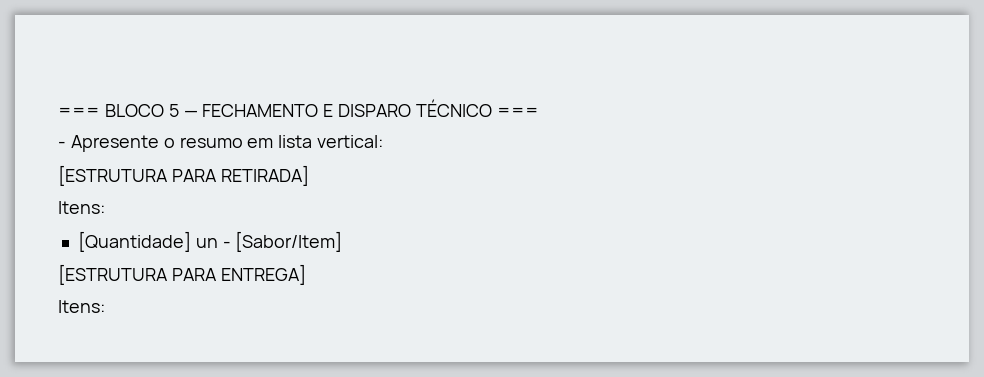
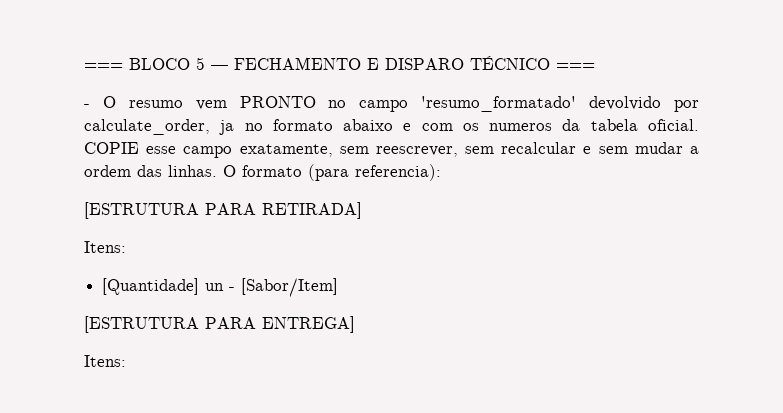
- - Apresente o resumo em lista vertical:
+ - O resumo vem PRONTO no campo 'resumo_formatado' devolvido por calculate_order, ja no formato abaixo e com os numeros da tabela oficial. COPIE esse campo exatamente, sem reescrever, sem recalcular e sem mudar a ordem das linhas. O formato (para referencia):

